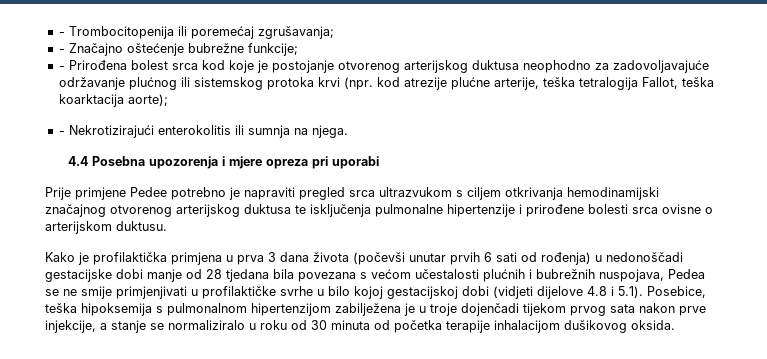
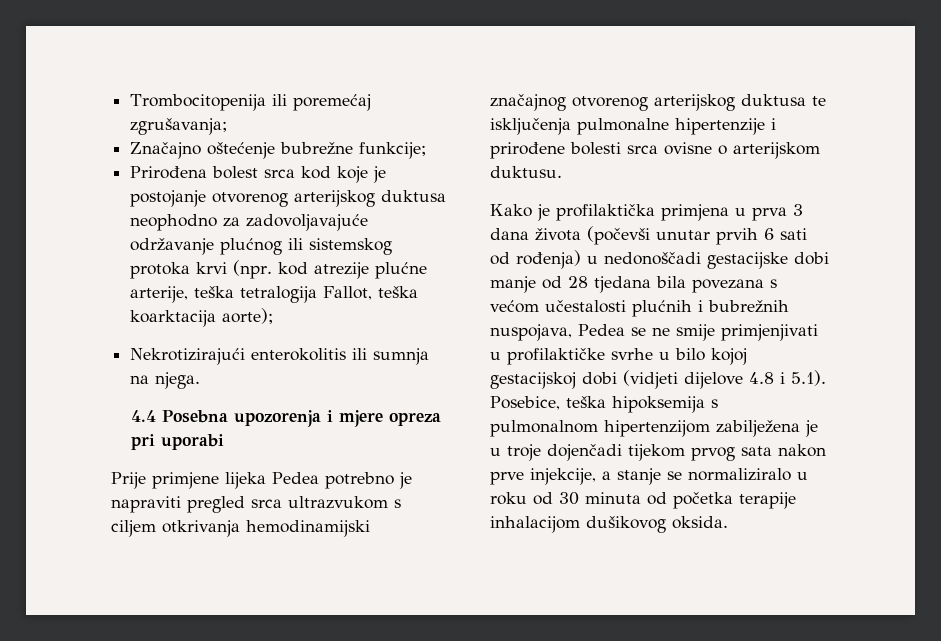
- - Trombocitopenija ili poremećaj zgrušavanja;
+ Trombocitopenija ili poremećaj zgrušavanja;
- - Značajno oštećenje bubrežne funkcije;
+ Značajno oštećenje bubrežne funkcije;
- - Prirođena bolest srca kod koje je postojanje otvorenog arterijskog duktusa neophodno za zadovoljavajuće održavanje plućnog ili sistemskog protoka krvi (npr. kod atrezije plućne arterije, teška tetralogija Fallot, teška koarktacija aorte);
+ Prirođena bolest srca kod koje je postojanje otvorenog arterijskog duktusa neophodno za zadovoljavajuće održavanje plućnog ili sistemskog protoka krvi (npr. kod atrezije plućne arterije, teška tetralogija Fallot, teška koarktacija aorte);
- - Nekrotizirajući enterokolitis ili sumnja na njega.
+ Nekrotizirajući enterokolitis ili sumnja na njega.
- Prije primjene Pedee potrebno je napraviti pregled srca ultrazvukom s ciljem otkrivanja hemodinamijski značajnog otvorenog arterijskog duktusa te isključenja pulmonalne hipertenzije i prirođene bolesti srca ovisne o arterijskom duktusu.
+ Prije primjene lijeka Pedea potrebno je napraviti pregled srca ultrazvukom s ciljem otkrivanja hemodinamijski značajnog otvorenog arterijskog duktusa te isključenja pulmonalne hipertenzije i prirođene bolesti srca ovisne o arterijskom duktusu.

